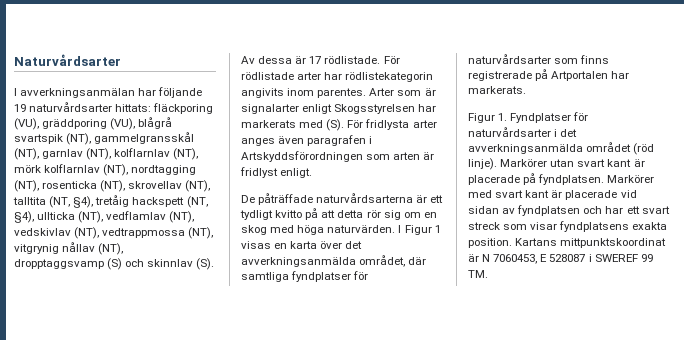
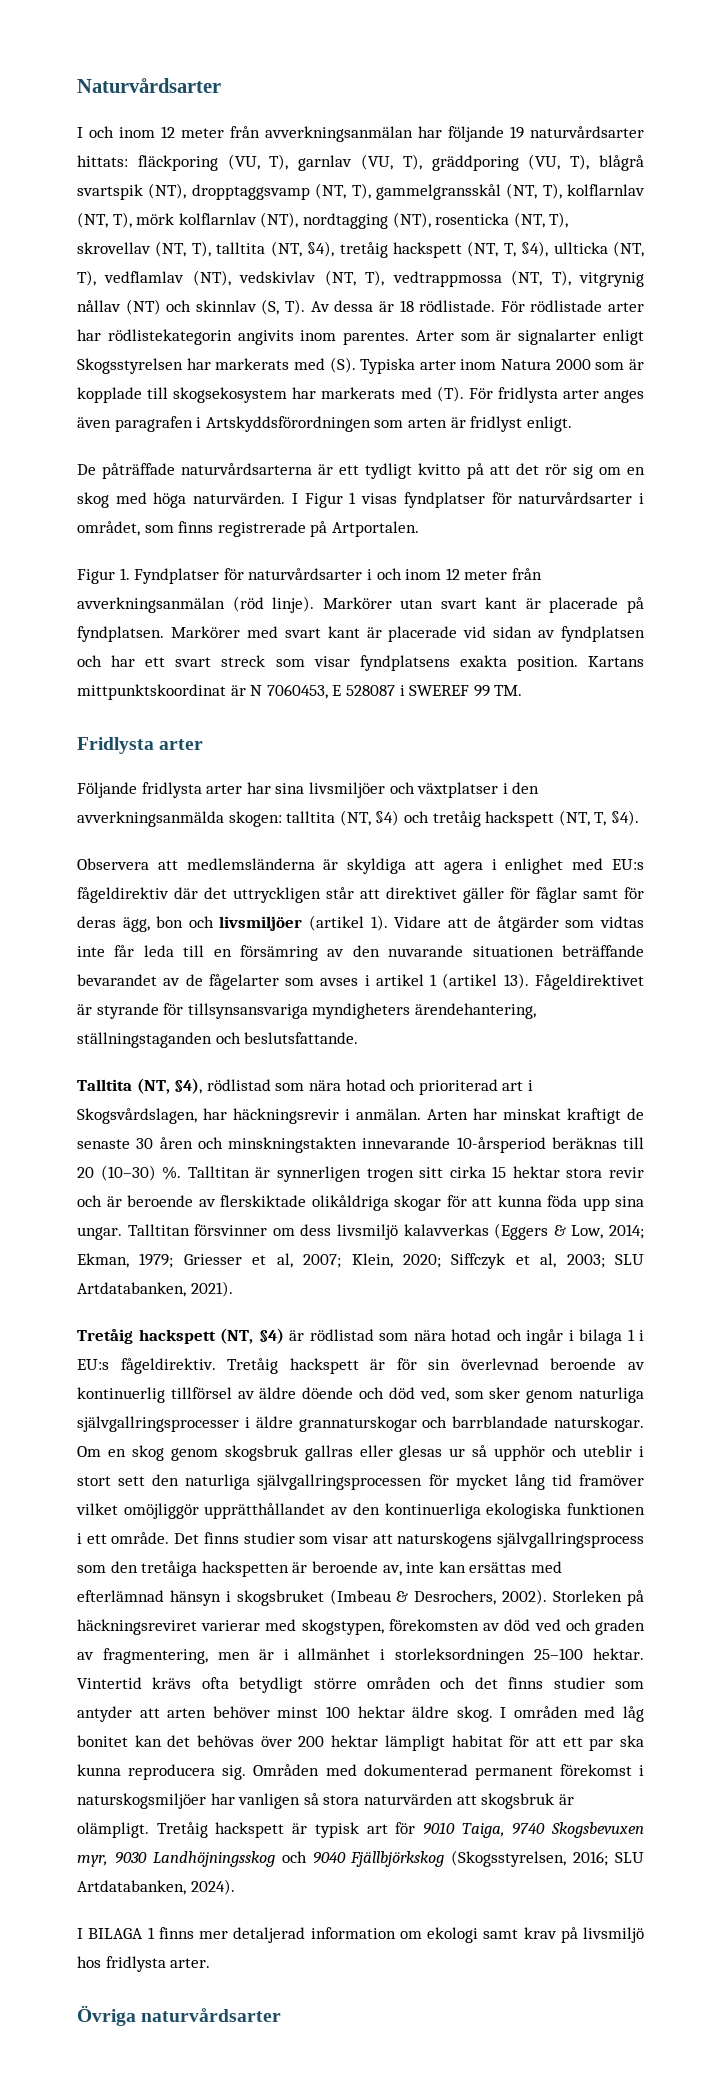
- I avverkningsanmälan har följande 19 naturvårdsarter hittats: fläckporing (VU), gräddporing (VU), blågrå svartspik (NT), gammelgransskål (NT), garnlav (NT), kolflarnlav (NT), mörk kolflarnlav (NT), nordtagging (NT), rosenticka (NT), skrovellav (NT), talltita (NT, §4), tretåig hackspett (NT, §4), ullticka (NT), vedflamlav (NT), vedskivlav (NT), vedtrappmossa (NT), vitgrynig nållav (NT), dropptaggsvamp (S) och skinnlav (S). Av dessa är 17 rödlistade.
+ I och inom 12 meter från avverkningsanmälan har följande 19 naturvårdsarter hittats: fläckporing (VU, T), garnlav (VU, T), gräddporing (VU, T), blågrå svartspik (NT), dropptaggsvamp (NT, T), gammelgransskål (NT, T), kolflarnlav (NT, T), mörk kolflarnlav (NT), nordtagging (NT), rosenticka (NT, T), skrovellav (NT, T), talltita (NT, §4), tretåig hackspett (NT, T, §4), ullticka (NT, T), vedflamlav (NT), vedskivlav (NT, T), vedtrappmossa (NT, T), vitgrynig nållav (NT) och skinnlav (S, T). Av dessa är 18 rödlistade.
- Arter som är signalarter enligt Skogsstyrelsen har markerats med (S). För fridlysta arter anges även paragrafen i Artskyddsförordningen som arten är fridlyst enligt.
+ Arter som är signalarter enligt Skogsstyrelsen har markerats med (S). Typiska arter inom Natura 2000 som är kopplade till skogsekosystem har markerats med (T). För fridlysta arter anges även paragrafen i Artskyddsförordningen som arten är fridlyst enligt.
- De påträffade naturvårdsarterna är ett tydligt kvitto på att detta rör sig om en skog med höga naturvärden.
+ De påträffade naturvårdsarterna är ett tydligt kvitto på att det rör sig om en skog med höga naturvärden.
- I Figur 1 visas en karta över det avverkningsanmälda området, där samtliga fyndplatser för naturvårdsarter som finns registrerade på Artportalen har markerats.
+ I Figur 1 visas fyndplatser för naturvårdsarter i området, som finns registrerade på Artportalen.
- Figur 1. Fyndplatser för naturvårdsarter i det avverkningsanmälda området (röd linje).
+ Figur 1. Fyndplatser för naturvårdsarter i och inom 12 meter från avverkningsanmälan (röd linje).
+ Fridlysta arter
+ Följande fridlysta arter har sina livsmiljöer och växtplatser i den avverkningsanmälda skogen: talltita (NT, §4) och tretåig hackspett (NT, T, §4).
+ Observera att medlemsländerna är skyldiga att agera i enlighet med EU:s fågeldirektiv där det uttryckligen står att direktivet gäller för fåglar samt för deras ägg, bon och livsmiljöer (artikel 1). Vidare att de åtgärder som vidtas inte får leda till en försämring av den nuvarande situationen beträffande bevarandet av de fågelarter som avses i artikel 1 (artikel 13). Fågeldirektivet är styrande för tillsynsansvariga myndigheters ärendehantering, ställningstaganden och beslutsfattande.
+ Talltita (NT, §4), rödlistad som nära hotad och prioriterad art i Skogsvårdslagen, har häckningsrevir i anmälan. Arten har minskat kraftigt de senaste 30 åren och minskningstakten innevarande 10-årsperiod beräknas till 20 (10–30) %. Talltitan är synnerligen trogen sitt cirka 15 hektar stora revir och är beroende av flerskiktade olikåldriga skogar för att kunna föda upp sina ungar. Talltitan försvinner om dess livsmiljö kalavverkas (Eggers & Low, 2014; Ekman, 1979; Griesser et al, 2007; Klein, 2020; Siffczyk et al, 2003; SLU Artdatabanken, 2021).
+ Tretåig hackspett (NT, §4) är rödlistad som nära hotad och ingår i bilaga 1 i EU:s fågeldirektiv. Tretåig hackspett är för sin överlevnad beroende av kontinuerlig tillförsel av äldre döende och död ved, som sker genom naturliga självgallringsprocesser i äldre grannaturskogar och barrblandade naturskogar. Om en skog genom skogsbruk gallras eller glesas ur så upphör och uteblir i stort sett den naturliga självgallringsprocessen för mycket lång tid framöver vilket omöjliggör upprätthållandet av den kontinuerliga ekologiska funktionen i ett område. Det finns studier som visar att naturskogens självgallringsprocess som den tretåiga hackspetten är beroende av, inte kan ersättas med efterlämnad hänsyn i skogsbruket (Imbeau & Desrochers, 2002). Storleken på häckningsreviret varierar med skogstypen, förekomsten av död ved och graden av fragmentering, men är i allmänhet i storleksordningen 25–100 hektar. Vintertid krävs ofta betydligt större områden och det finns studier som antyder att arten behöver minst 100 hektar äldre skog. I områden med låg bonitet kan det behövas över 200 hektar lämpligt habitat för att ett par ska kunna reproducera sig. Områden med dokumenterad permanent förekomst i naturskogsmiljöer har vanligen så stora naturvärden att skogsbruk är olämpligt. Tretåig hackspett är typisk art för 9010 Taiga, 9740 Skogsbevuxen myr, 9030 Landhöjningsskog och 9040 Fjällbjörkskog (Skogsstyrelsen, 2016; SLU Artdatabanken, 2024).
+ I BILAGA 1 finns mer detaljerad information om ekologi samt krav på livsmiljö hos fridlysta arter.
+ Övriga naturvårdsarter

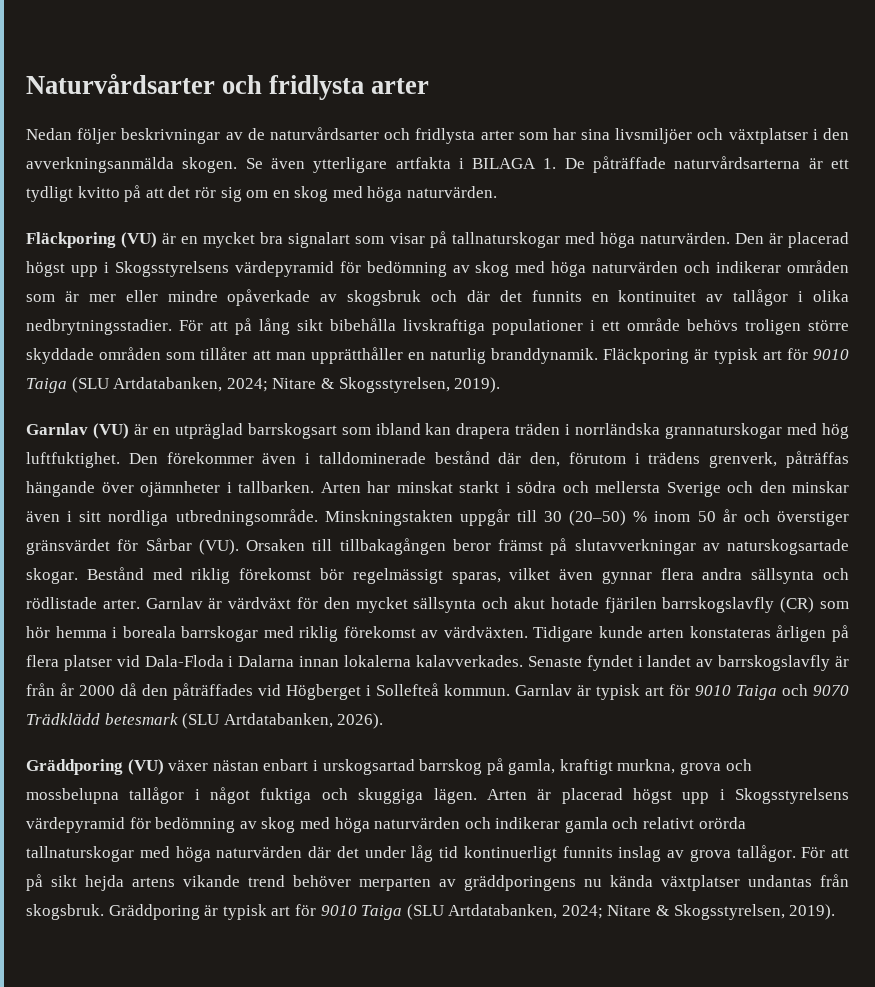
- Naturvårdsarter
- I och inom 12 meter från avverkningsanmälan har följande 19 naturvårdsarter hittats: fläckporing (VU, T), garnlav (VU, T), gräddporing (VU, T), blågrå svartspik (NT), dropptaggsvamp (NT, T), gammelgransskål (NT, T), kolflarnlav (NT, T), mörk kolflarnlav (NT), nordtagging (NT), rosenticka (NT, T), skrovellav (NT, T), talltita (NT, §4), tretåig hackspett (NT, T, §4), ullticka (NT, T), vedflamlav (NT), vedskivlav (NT, T), vedtrappmossa (NT, T), vitgrynig nållav (NT) och skinnlav (S, T). Av dessa är 18 rödlistade. För rödlistade arter har rödlistekategorin angivits inom parentes. Arter som är signalarter enligt Skogsstyrelsen har markerats med (S). Typiska arter inom Natura 2000 som är kopplade till skogsekosystem har markerats med (T). För fridlysta arter anges även paragrafen i Artskyddsförordningen som arten är fridlyst enligt.
- De påträffade naturvårdsarterna är ett tydligt kvitto på att det rör sig om en skog med höga naturvärden. I Figur 1 visas fyndplatser för naturvårdsarter i området, som finns registrerade på Artportalen.
- Figur 1. Fyndplatser för naturvårdsarter i och inom 12 meter från avverkningsanmälan (röd linje). Markörer utan svart kant är placerade på fyndplatsen. Markörer med svart kant är placerade vid sidan av fyndplatsen och har ett svart streck som visar fyndplatsens exakta position. Kartans mittpunktskoordinat är N 7060453, E 528087 i SWEREF 99 TM.
- Fridlysta arter
- Följande fridlysta arter har sina livsmiljöer och växtplatser i den avverkningsanmälda skogen: talltita (NT, §4) och tretåig hackspett (NT, T, §4).
- Observera att medlemsländerna är skyldiga att agera i enlighet med EU:s fågeldirektiv där det uttryckligen står att direktivet gäller för fåglar samt för deras ägg, bon och livsmiljöer (artikel 1). Vidare att de åtgärder som vidtas inte får leda till en försämring av den nuvarande situationen beträffande bevarandet av de fågelarter som avses i artikel 1 (artikel 13). Fågeldirektivet är styrande för tillsynsansvariga myndigheters ärendehantering, ställningstaganden och beslutsfattande.
- Talltita (NT, §4), rödlistad som nära hotad och prioriterad art i Skogsvårdslagen, har häckningsrevir i anmälan. Arten har minskat kraftigt de senaste 30 åren och minskningstakten innevarande 10-årsperiod beräknas till 20 (10–30) %. Talltitan är synnerligen trogen sitt cirka 15 hektar stora revir och är beroende av flerskiktade olikåldriga skogar för att kunna föda upp sina ungar. Talltitan försvinner om dess livsmiljö kalavverkas (Eggers & Low, 2014; Ekman, 1979; Griesser et al, 2007; Klein, 2020; Siffczyk et al, 2003; SLU Artdatabanken, 2021).
- Tretåig hackspett (NT, §4) är rödlistad som nära hotad och ingår i bilaga 1 i EU:s fågeldirektiv. Tretåig hackspett är för sin överlevnad beroende av kontinuerlig tillförsel av äldre döende och död ved, som sker genom naturliga självgallringsprocesser i äldre grannaturskogar och barrblandade naturskogar. Om en skog genom skogsbruk gallras eller glesas ur så upphör och uteblir i stort sett den naturliga självgallringsprocessen för mycket lång tid framöver vilket omöjliggör upprätthållandet av den kontinuerliga ekologiska funktionen i ett område. Det finns studier som visar att naturskogens självgallringsprocess som den tretåiga hackspetten är beroende av, inte kan ersättas med efterlämnad hänsyn i skogsbruket (Imbeau & Desrochers, 2002). Storleken på häckningsreviret varierar med skogstypen, förekomsten av död ved och graden av fragmentering, men är i allmänhet i storleksordningen 25–100 hektar. Vintertid krävs ofta betydligt större områden och det finns studier som antyder att arten behöver minst 100 hektar äldre skog. I områden med låg bonitet kan det behövas över 200 hektar lämpligt habitat för att ett par ska kunna reproducera sig. Områden med dokumenterad permanent förekomst i naturskogsmiljöer har vanligen så stora naturvärden att skogsbruk är olämpligt. Tretåig hackspett är typisk art för 9010 Taiga, 9740 Skogsbevuxen myr, 9030 Landhöjningsskog och 9040 Fjällbjörkskog (Skogsstyrelsen, 2016; SLU Artdatabanken, 2024).
- I BILAGA 1 finns mer detaljerad information om ekologi samt krav på livsmiljö hos fridlysta arter.
- Övriga naturvårdsarter
+ Naturvårdsarter och fridlysta arter
+ Nedan följer beskrivningar av de naturvårdsarter och fridlysta arter som har sina livsmiljöer och växtplatser i den avverkningsanmälda skogen. Se även ytterligare artfakta i BILAGA 1. De påträffade naturvårdsarterna är ett tydligt kvitto på att det rör sig om en skog med höga naturvärden.
+ Fläckporing (VU) är en mycket bra signalart som visar på tallnaturskogar med höga naturvärden. Den är placerad högst upp i Skogsstyrelsens värdepyramid för bedömning av skog med höga naturvärden och indikerar områden som är mer eller mindre opåverkade av skogsbruk och där det funnits en kontinuitet av tallågor i olika nedbrytningsstadier. För att på lång sikt bibehålla livskraftiga populationer i ett område behövs troligen större skyddade områden som tillåter att man upprätthåller en naturlig branddynamik. Fläckporing är typisk art för 9010 Taiga (SLU Artdatabanken, 2024; Nitare & Skogsstyrelsen, 2019).
+ Garnlav (VU) är en utpräglad barrskogsart som ibland kan drapera träden i norrländska grannaturskogar med hög luftfuktighet. Den förekommer även i talldominerade bestånd där den, förutom i trädens grenverk, påträffas hängande över ojämnheter i tallbarken. Arten har minskat starkt i södra och mellersta Sverige och den minskar även i sitt nordliga utbredningsområde. Minskningstakten uppgår till 30 (20–50) % inom 50 år och överstiger gränsvärdet för Sårbar (VU). Orsaken till tillbakagången beror främst på slutavverkningar av naturskogsartade skogar. Bestånd med riklig förekomst bör regelmässigt sparas, vilket även gynnar flera andra sällsynta och rödlistade arter. Garnlav är värdväxt för den mycket sällsynta och akut hotade fjärilen barrskogslavfly (CR) som hör hemma i boreala barrskogar med riklig förekomst av värdväxten. Tidigare kunde arten konstateras årligen på flera platser vid Dala-Floda i Dalarna innan lokalerna kalavverkades. Senaste fyndet i landet av barrskogslavfly är från år 2000 då den påträffades vid Högberget i Sollefteå kommun. Garnlav är typisk art för 9010 Taiga och 9070 Trädklädd betesmark (SLU Artdatabanken, 2026).
+ Gräddporing (VU) växer nästan enbart i urskogsartad barrskog på gamla, kraftigt murkna, grova och mossbelupna tallågor i något fuktiga och skuggiga lägen. Arten är placerad högst upp i Skogsstyrelsens värdepyramid för bedömning av skog med höga naturvärden och indikerar gamla och relativt orörda tallnaturskogar med höga naturvärden där det under låg tid kontinuerligt funnits inslag av grova tallågor. För att på sikt hejda artens vikande trend behöver merparten av gräddporingens nu kända växtplatser undantas från skogsbruk. Gräddporing är typisk art för 9010 Taiga (SLU Artdatabanken, 2024; Nitare & Skogsstyrelsen, 2019).

